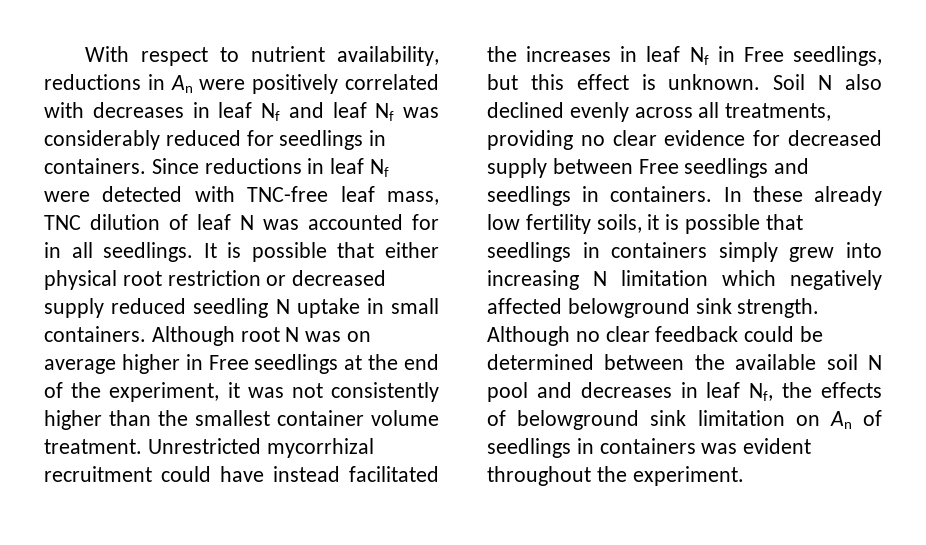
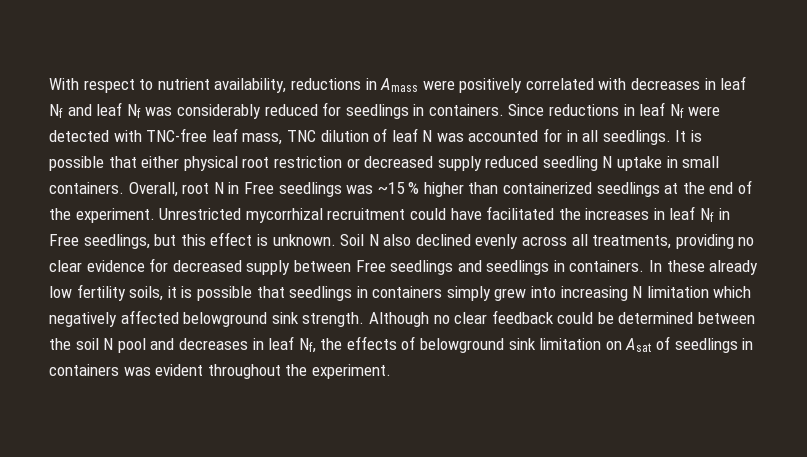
- With respect to nutrient availability, reductions in An were positively correlated with decreases in leaf Nf and leaf Nf was considerably reduced for seedlings in containers.
+ With respect to nutrient availability, reductions in Amass were positively correlated with decreases in leaf Nf and leaf Nf was considerably reduced for seedlings in containers.
- Although root N was on average higher in Free seedlings at the end of the experiment, it was not consistently higher than the smallest container volume treatment.
+ Overall, root N in Free seedlings was ~15 % higher than containerized seedlings at the end of the experiment.
- Unrestricted mycorrhizal recruitment could have instead facilitated the increases in leaf Nf in Free seedlings, but this effect is unknown.
+ Unrestricted mycorrhizal recruitment could have facilitated the increases in leaf Nf in Free seedlings, but this effect is unknown.
- Although no clear feedback could be determined between the available soil N pool and decreases in leaf Nf, the effects of belowground sink limitation on An of seedlings in containers was evident throughout the experiment.
+ Although no clear feedback could be determined between the soil N pool and decreases in leaf Nf, the effects of belowground sink limitation on Asat of seedlings in containers was evident throughout the experiment.

